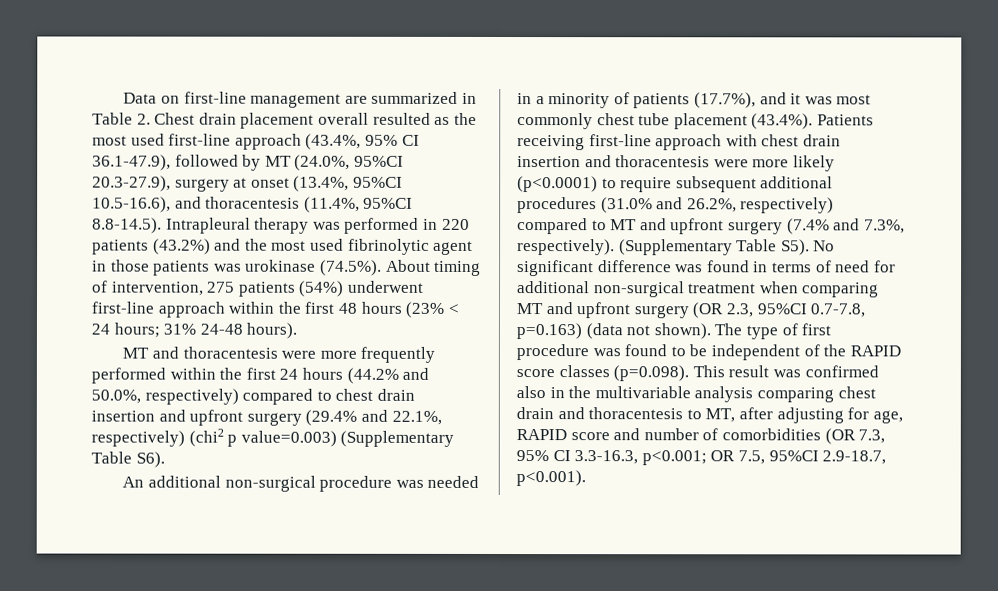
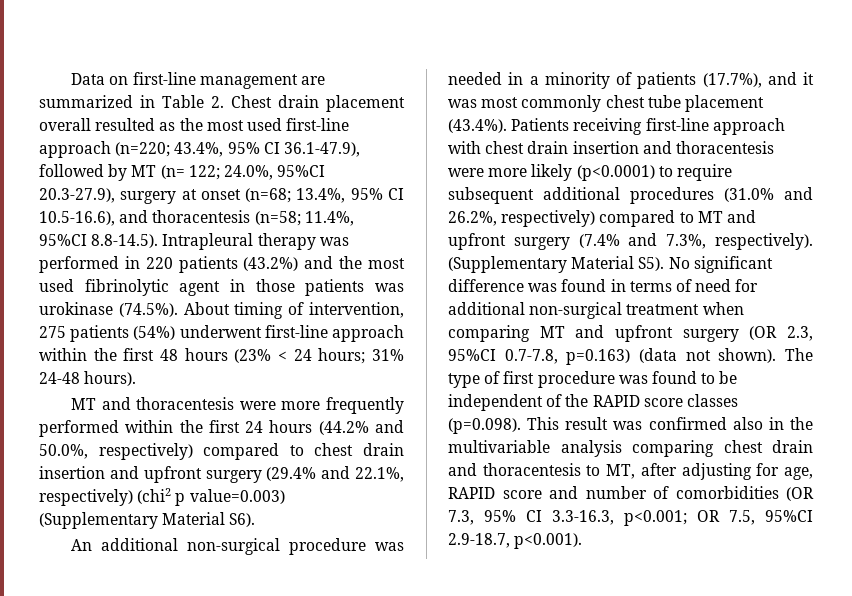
- Data on first-line management are summarized in Table 2. Chest drain placement overall resulted as the most used first-line approach (43.4%, 95% CI 36.1-47.9), followed by MT (24.0%, 95%CI 20.3-27.9), surgery at onset (13.4%, 95%CI 10.5-16.6), and thoracentesis (11.4%, 95%CI 8.8-14.5). Intrapleural therapy was performed in 220 patients (43.2%) and the most used fibrinolytic agent in those patients was urokinase (74.5%). About timing of intervention, 275 patients (54%) underwent first-line approach within the first 48 hours (23% < 24 hours;
+ Data on first-line management are summarized in Table 2. Chest drain placement overall resulted as the most used first-line approach (n=220; 43.4%, 95% CI 36.1-47.9), followed by MT (n= 122; 24.0%, 95%CI 20.3-27.9), surgery at onset (n=68; 13.4%, 95% CI 10.5-16.6), and thoracentesis (n=58; 11.4%, 95%CI 8.8-14.5). Intrapleural therapy was performed in 220 patients (43.2%) and the most used fibrinolytic agent in those patients was urokinase (74.5%). About timing of intervention, 275 patients (54%) underwent first-line approach within the first 48 hours (23% < 24 hours;
- MT and thoracentesis were more frequently performed within the first 24 hours (44.2% and 50.0%, respectively) compared to chest drain insertion and upfront surgery (29.4% and 22.1%, respectively) (chi2 p value=0.003) (Supplementary Table S6).
+ MT and thoracentesis were more frequently performed within the first 24 hours (44.2% and 50.0%, respectively) compared to chest drain insertion and upfront surgery (29.4% and 22.1%, respectively) (chi2 p value=0.003) (Supplementary Material S6).
- (Supplementary Table S5). No significant difference was found in terms of need for additional non-surgical treatment when comparing MT and upfront surgery (OR 2.3, 95%CI 0.7-7.8, p=0.163) (data not shown).
+ (Supplementary Material S5). No significant difference was found in terms of need for additional non-surgical treatment when comparing MT and upfront surgery (OR 2.3, 95%CI 0.7-7.8, p=0.163) (data not shown).

